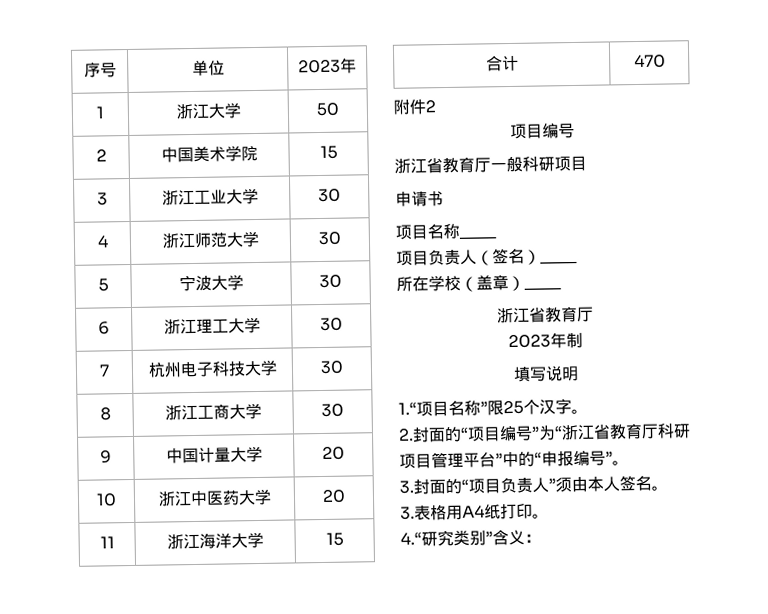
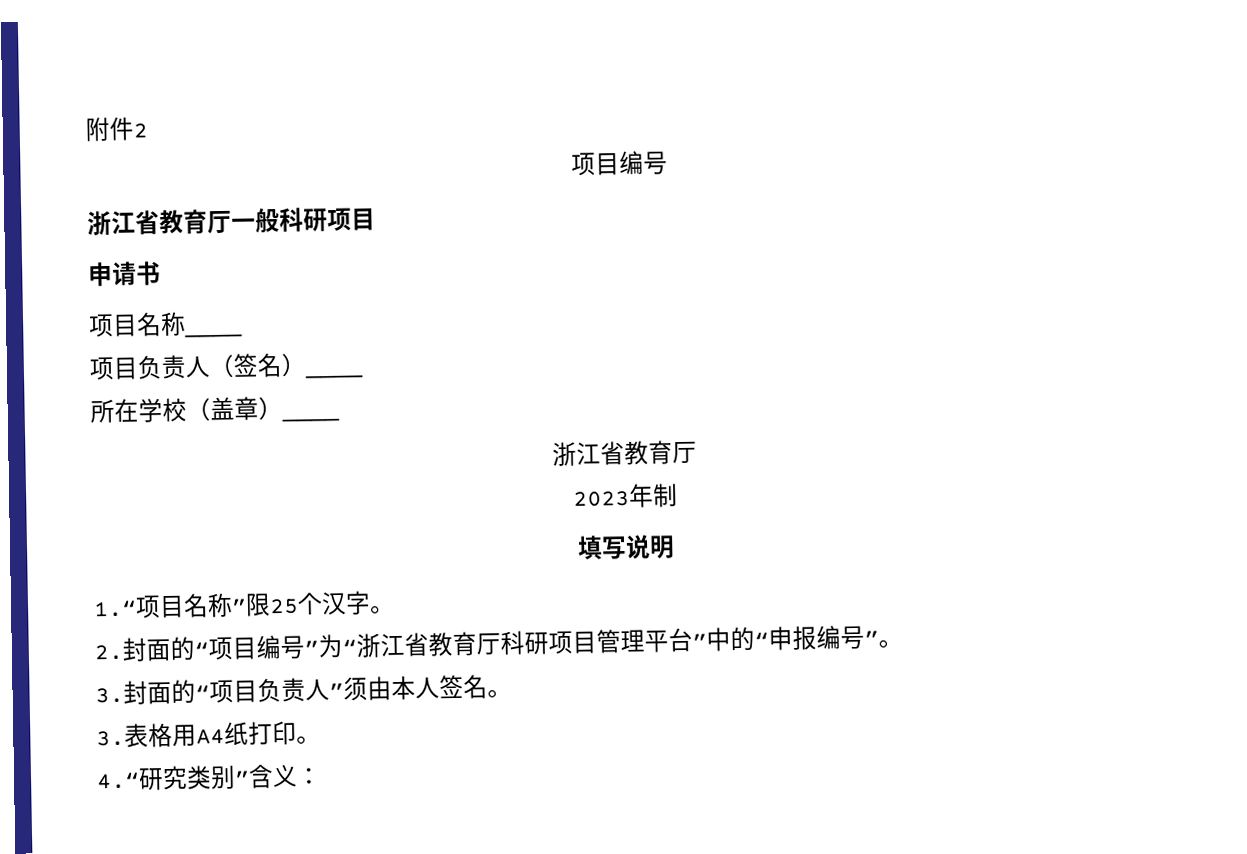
- 序号 | 单位 | 2023年
- 1 | 浙江大学 | 50
- 2 | 中国美术学院 | 15
- 3 | 浙江工业大学 | 30
- 4 | 浙江师范大学 | 30
- 5 | 宁波大学 | 30
- 6 | 浙江理工大学 | 30
- 7 | 杭州电子科技大学 | 30
- 8 | 浙江工商大学 | 30
- 9 | 中国计量大学 | 20
- 10 | 浙江中医药大学 | 20
- 11 | 浙江海洋大学 | 15
- 合计 | 470

